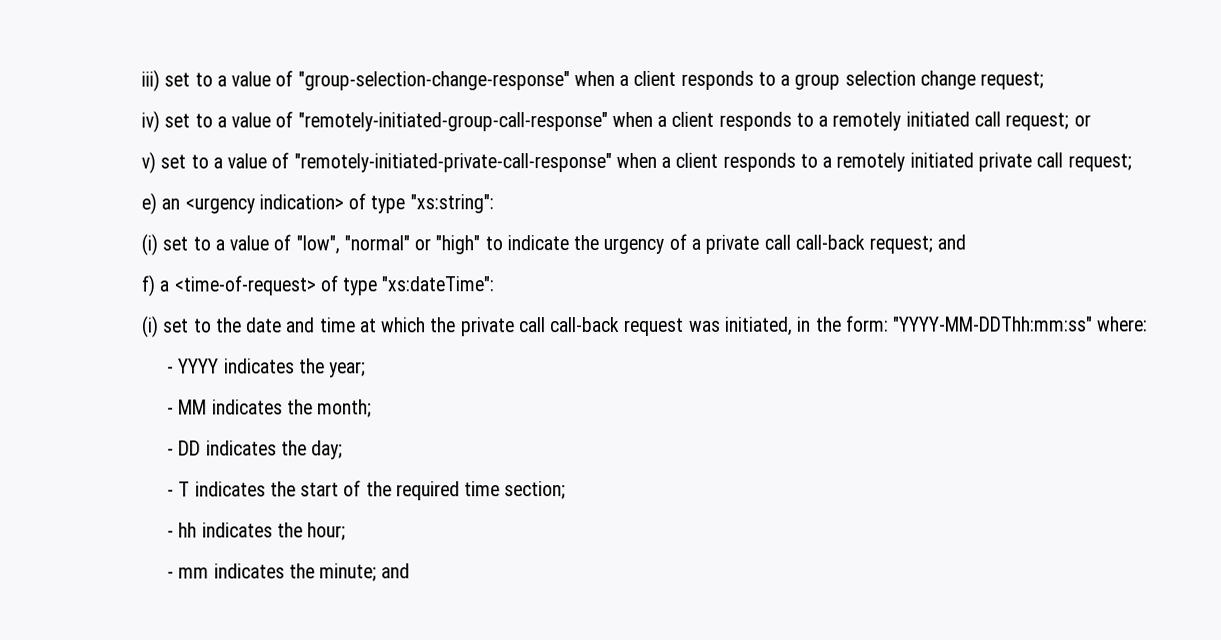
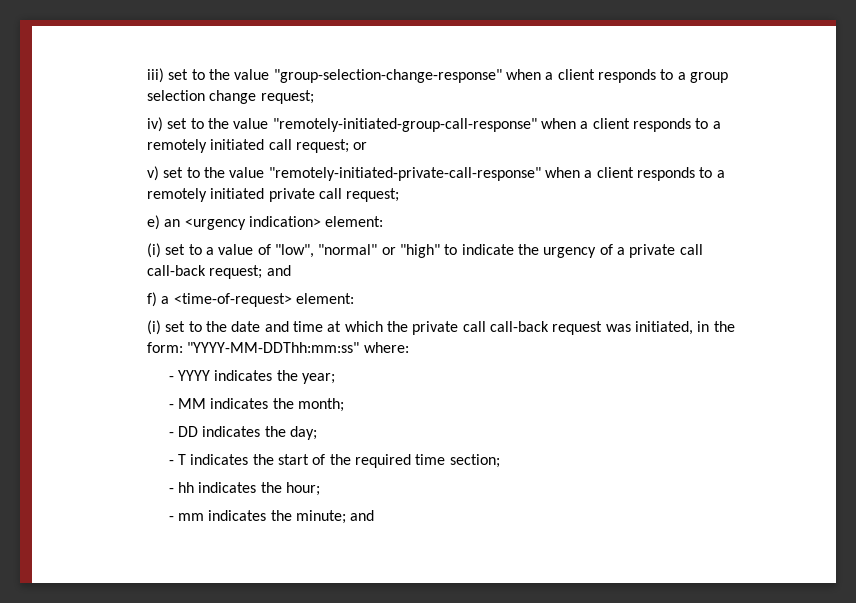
- iii) set to a value of "group-selection-change-response" when a client responds to a group selection change request;
+ iii) set to the value "group-selection-change-response" when a client responds to a group selection change request;
- iv) set to a value of "remotely-initiated-group-call-response" when a client responds to a remotely initiated call request; or
+ iv) set to the value "remotely-initiated-group-call-response" when a client responds to a remotely initiated call request; or
- v) set to a value of "remotely-initiated-private-call-response" when a client responds to a remotely initiated private call request;
+ v) set to the value "remotely-initiated-private-call-response" when a client responds to a remotely initiated private call request;
- e) an <urgency indication> of type "xs:string":
+ e) an <urgency indication> element:
- f) a <time-of-request> of type "xs:dateTime":
+ f) a <time-of-request> element:

